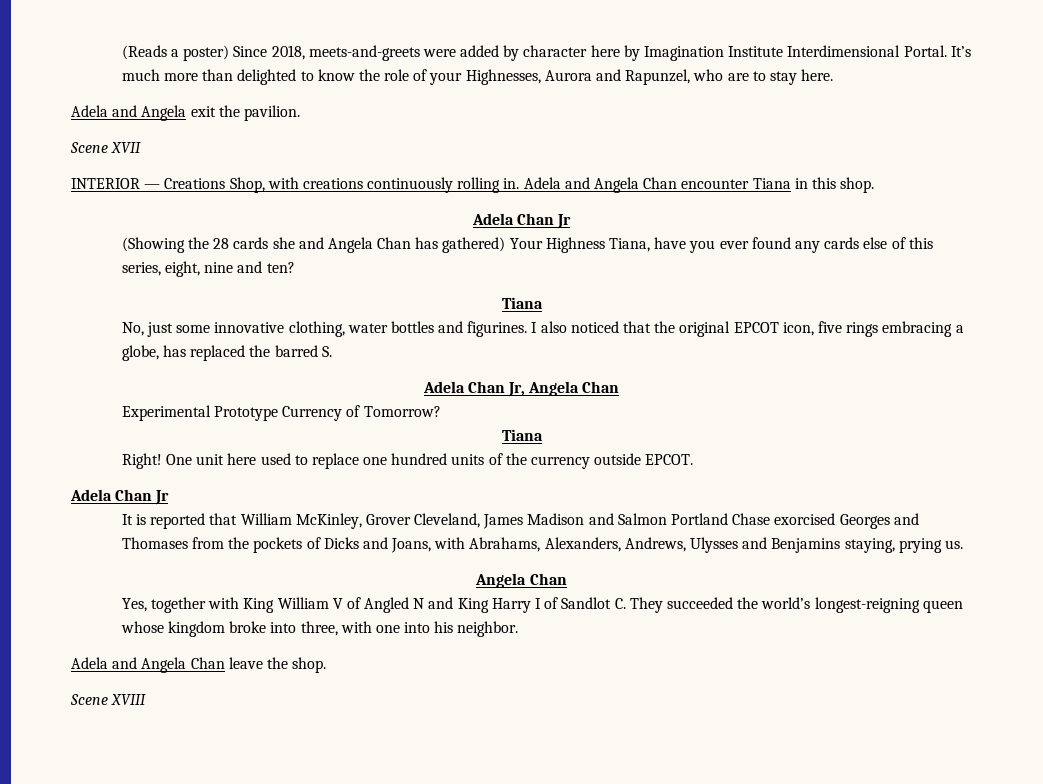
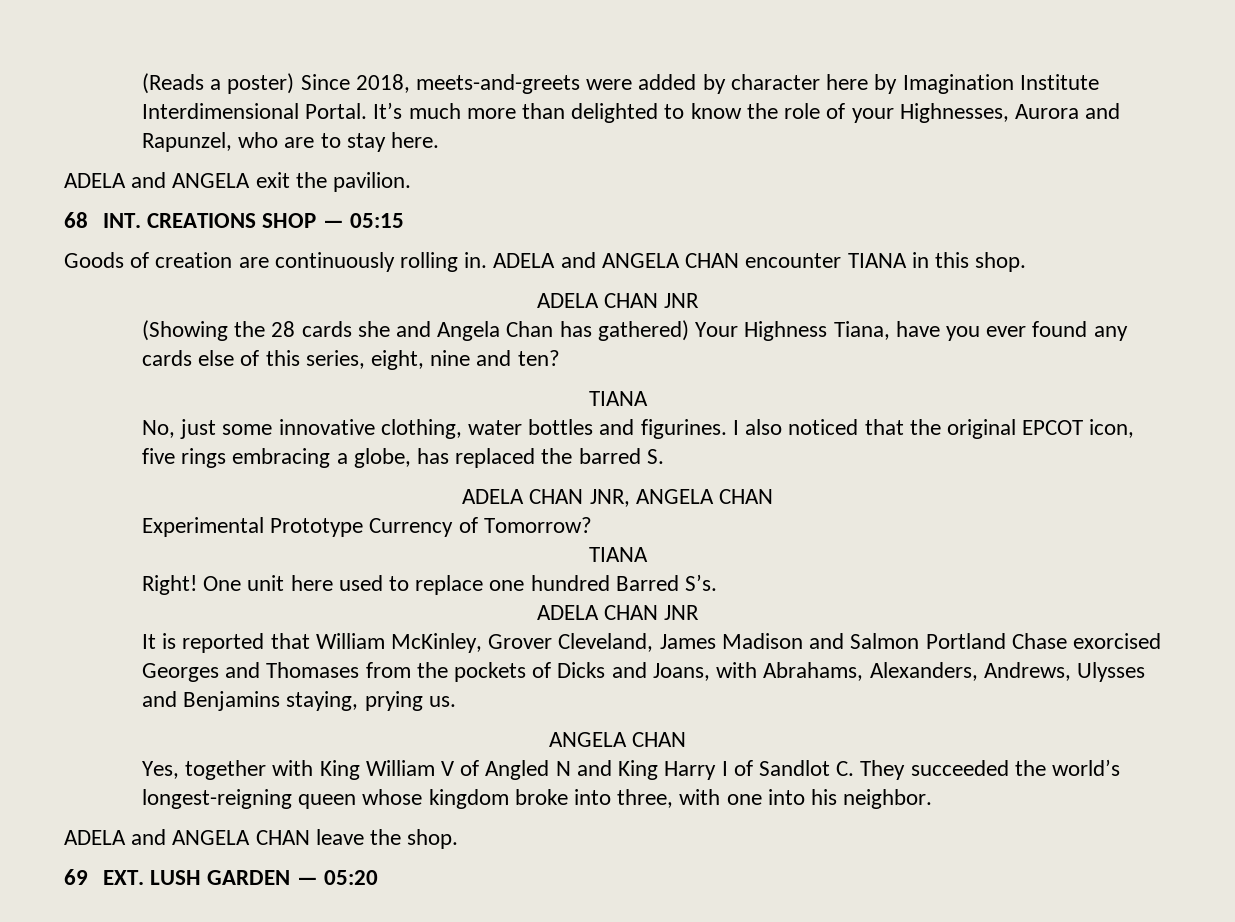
- Adela and Angela exit the pavilion.
+ ADELA and ANGELA exit the pavilion.
- Scene XVII
- INTERIOR — Creations Shop, with creations continuously rolling in. Adela and Angela Chan encounter Tiana in this shop.
- Adela Chan Jr
+ 68 INT. CREATIONS SHOP — 05:15
+ Goods of creation are continuously rolling in. ADELA and ANGELA CHAN encounter TIANA in this shop.
+ ADELA CHAN JNR
  (Showing the 28 cards she and Angela Chan has gathered) Your Highness Tiana, have you ever found any cards else of this series, eight, nine and ten?
- Tiana
+ TIANA
- Adela Chan Jr, Angela Chan
+ ADELA CHAN JNR, ANGELA CHAN
  Experimental Prototype Currency of Tomorrow?
- Tiana
+ TIANA
- One unit here used to replace one hundred units of the currency outside EPCOT.
- Adela Chan Jr
+ One unit here used to replace one hundred Barred S’s.
+ ADELA CHAN JNR
  It is reported that William McKinley, Grover Cleveland, James Madison and Salmon Portland Chase exorcised Georges and Thomases from the pockets of Dicks and Joans, with Abrahams, Alexanders, Andrews, Ulysses and Benjamins staying, prying us.
- Angela Chan
+ ANGELA CHAN
- Adela and Angela Chan leave the shop.
+ ADELA and ANGELA CHAN leave the shop.
- Scene XVIII
+ 69 EXT. LUSH GARDEN — 05:20

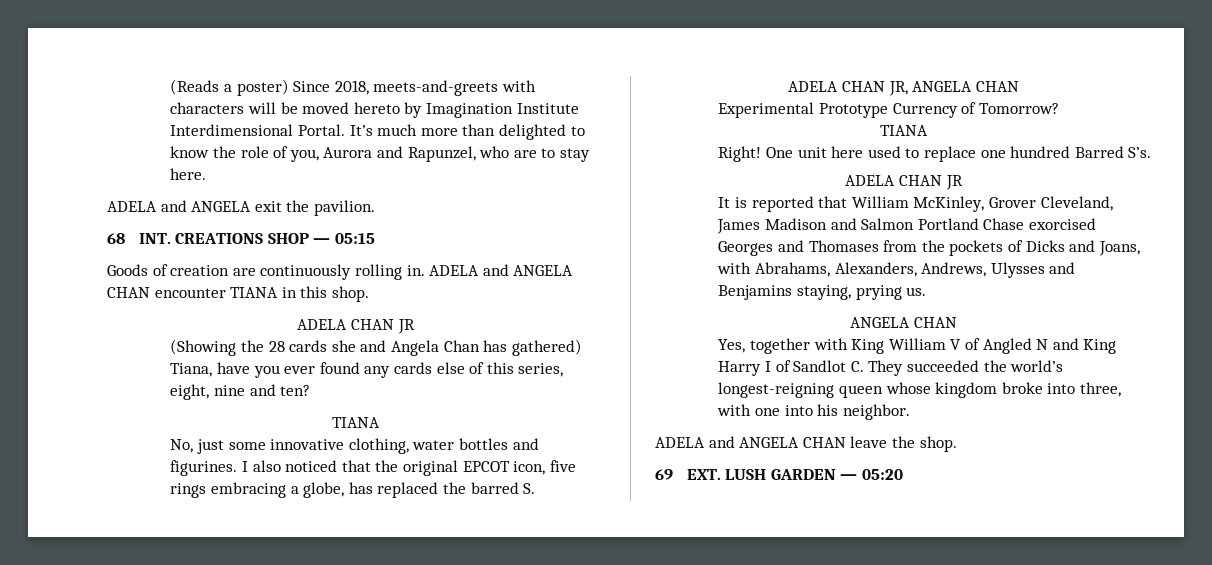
- (Reads a poster) Since 2018, meets-and-greets were added by character here by Imagination Institute Interdimensional Portal.
+ (Reads a poster) Since 2018, meets-and-greets with characters will be moved hereto by Imagination Institute Interdimensional Portal.
- It’s much more than delighted to know the role of your Highnesses, Aurora and Rapunzel, who are to stay here.
+ It’s much more than delighted to know the role of you, Aurora and Rapunzel, who are to stay here.
  ADELA and ANGELA CHAN encounter TIANA in this shop.
- ADELA CHAN JNR
+ ADELA CHAN JR
- (Showing the 28 cards she and Angela Chan has gathered) Your Highness Tiana, have you ever found any cards else of this series, eight, nine and ten?
+ (Showing the 28 cards she and Angela Chan has gathered) Tiana, have you ever found any cards else of this series, eight, nine and ten?
- ADELA CHAN JNR, ANGELA CHAN
+ ADELA CHAN JR, ANGELA CHAN
  One unit here used to replace one hundred Barred S’s.
- ADELA CHAN JNR
+ ADELA CHAN JR

